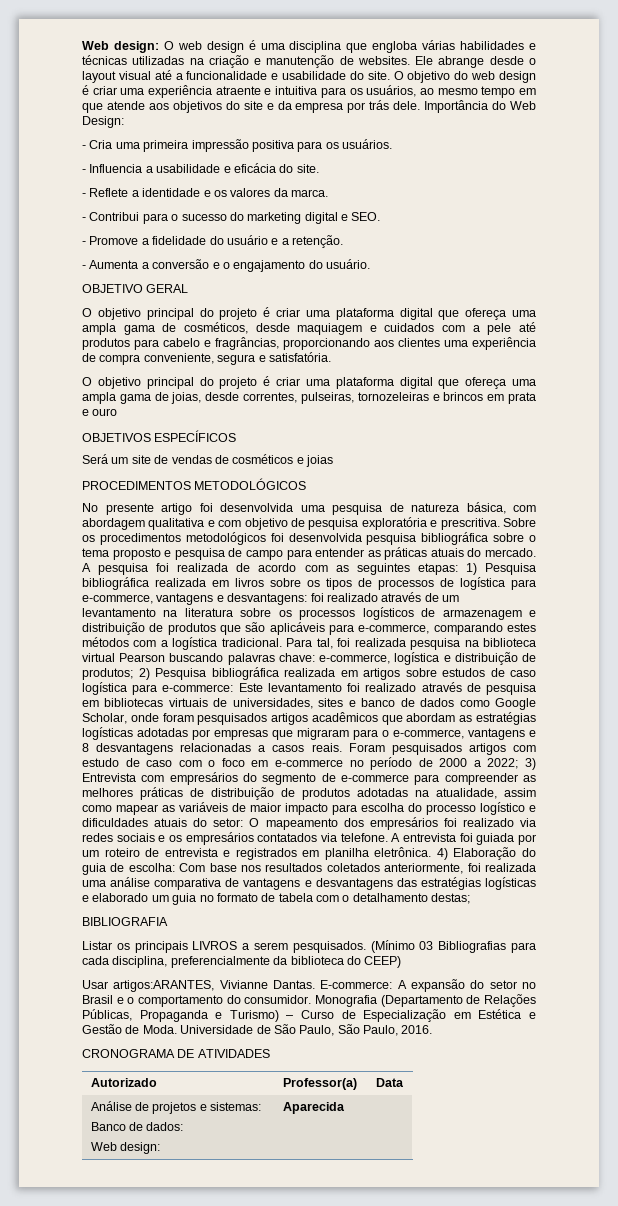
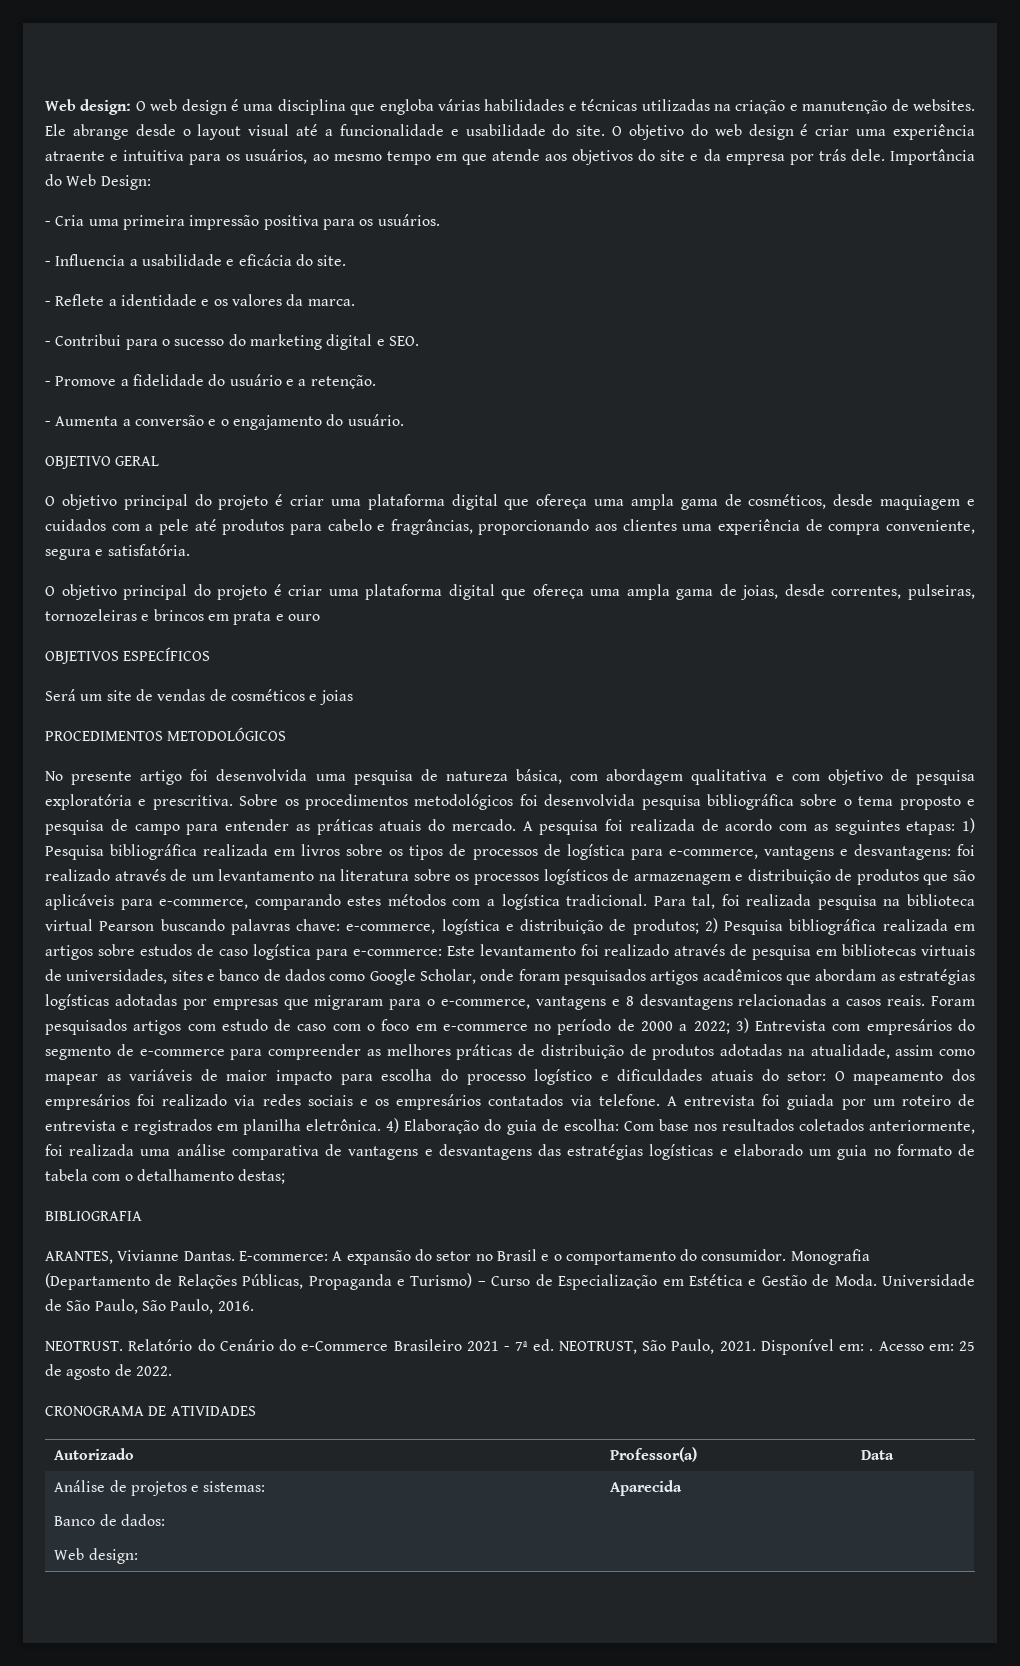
- Listar os principais LIVROS a serem pesquisados. (Mínimo 03 Bibliografias para cada disciplina, preferencialmente da biblioteca do CEEP)
- Usar artigos:ARANTES, Vivianne Dantas.
+ ARANTES, Vivianne Dantas.
+ NEOTRUST. Relatório do Cenário do e-Commerce Brasileiro 2021 - 7ª ed. NEOTRUST, São Paulo, 2021. Disponível em: . Acesso em: 25 de agosto de 2022.

